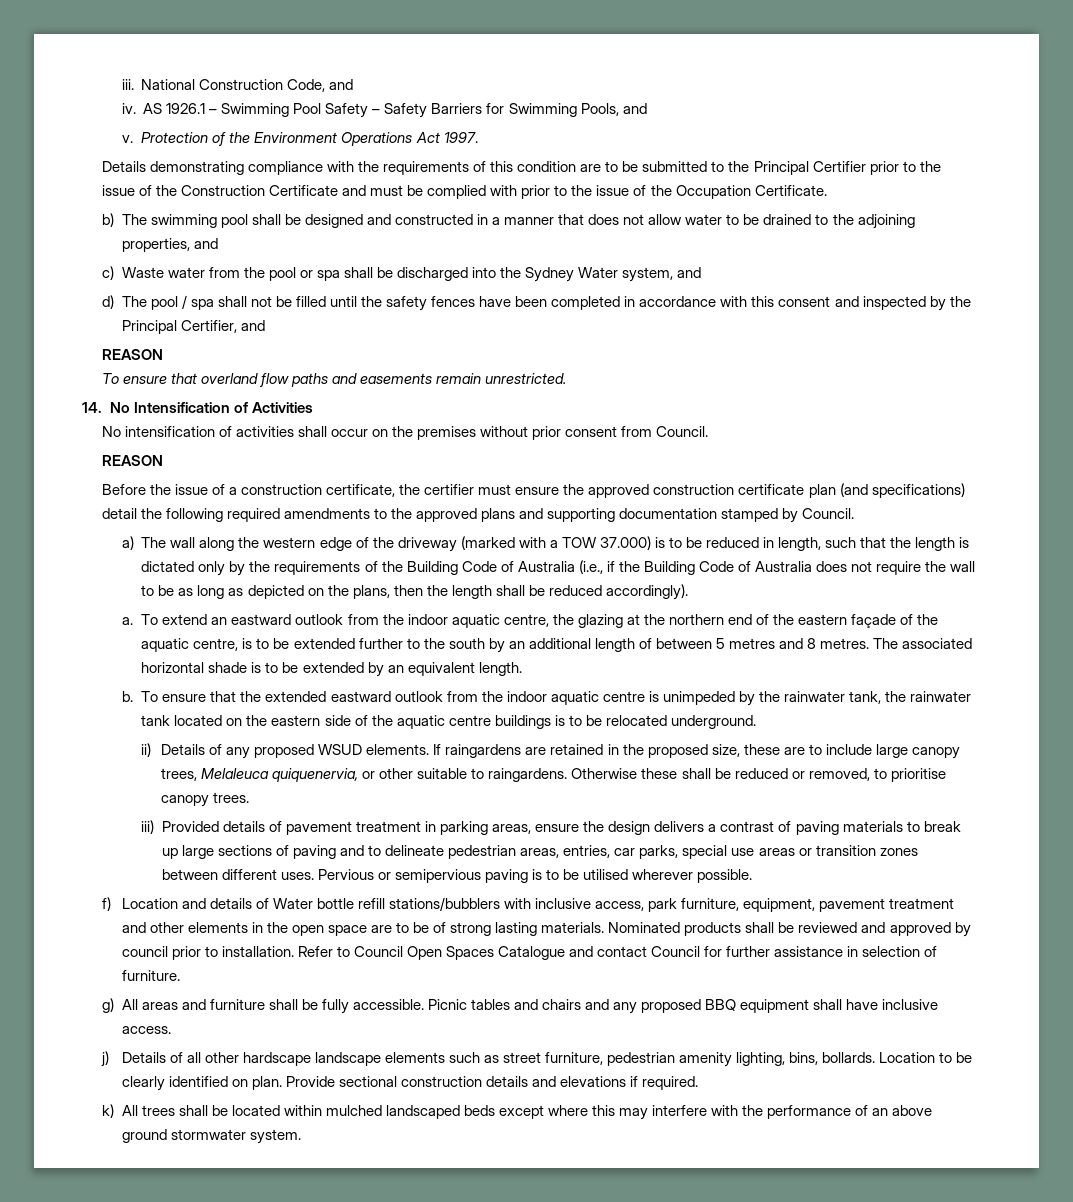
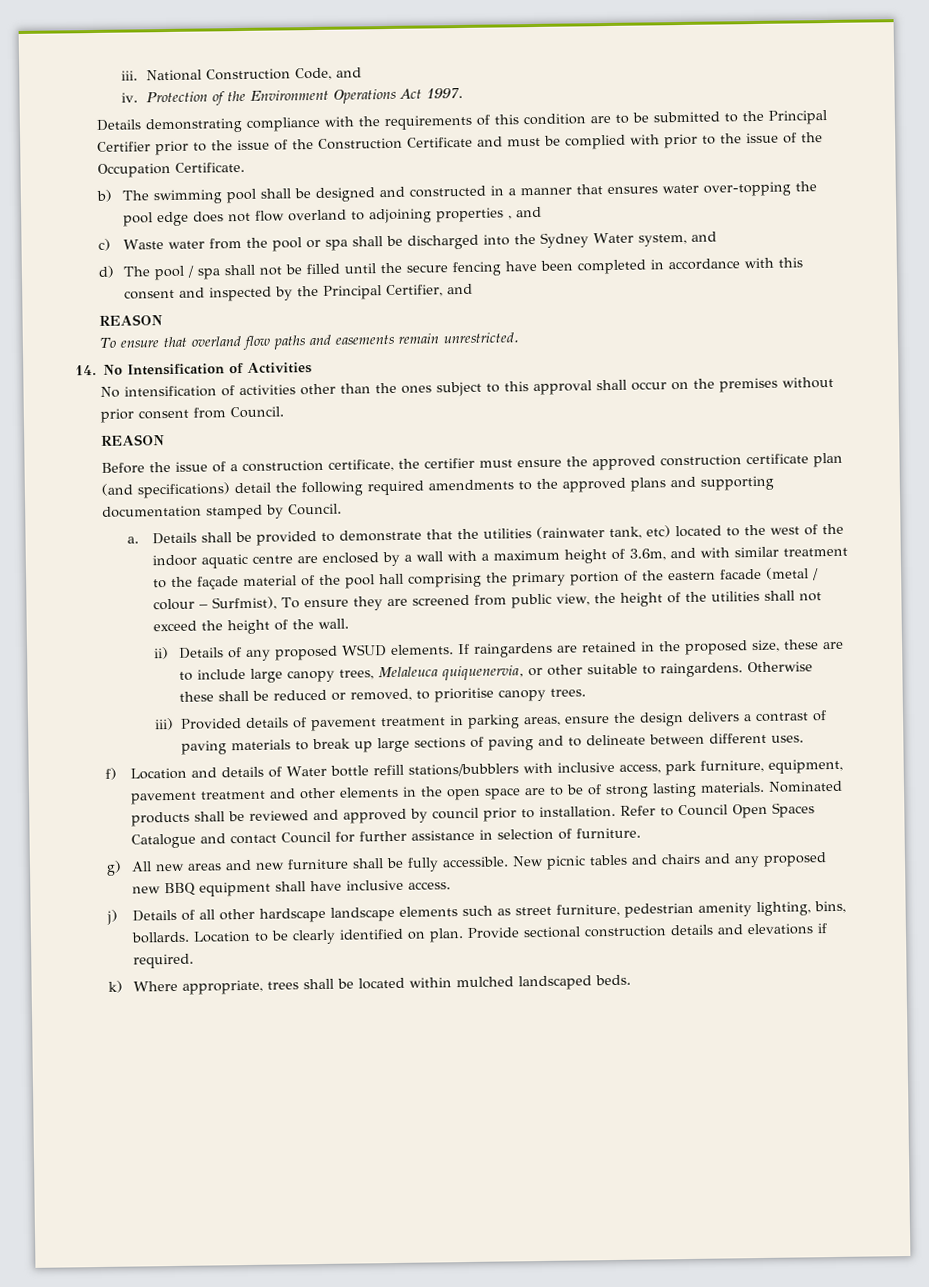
- AS 1926.1 – Swimming Pool Safety – Safety Barriers for Swimming Pools, and
- v.
- b) The swimming pool shall be designed and constructed in a manner that does not allow water to be drained to the adjoining properties, and
+ b) The swimming pool shall be designed and constructed in a manner that ensures water over-topping the pool edge does not flow overland to adjoining properties , and
- d) The pool / spa shall not be filled until the safety fences have been completed in accordance with this consent and inspected by the Principal Certifier, and
+ d) The pool / spa shall not be filled until the secure fencing have been completed in accordance with this consent and inspected by the Principal Certifier, and
- No intensification of activities shall occur on the premises without prior consent from Council.
+ No intensification of activities other than the ones subject to this approval shall occur on the premises without prior consent from Council.
- a) The wall along the western edge of the driveway (marked with a TOW 37.000) is to be reduced in length, such that the length is dictated only by the requirements of the Building Code of Australia (i.e., if the Building Code of Australia does not require the wall to be as long as depicted on the plans, then the length shall be reduced accordingly).
- a. To extend an eastward outlook from the indoor aquatic centre, the glazing at the northern end of the eastern façade of the aquatic centre, is to be extended further to the south by an additional length of between 5 metres and 8 metres. The associated horizontal shade is to be extended by an equivalent length.
- b. To ensure that the extended eastward outlook from the indoor aquatic centre is unimpeded by the rainwater tank, the rainwater tank located on the eastern side of the aquatic centre buildings is to be relocated underground.
+ a. Details shall be provided to demonstrate that the utilities (rainwater tank, etc) located to the west of the indoor aquatic centre are enclosed by a wall with a maximum height of 3.6m, and with similar treatment to the façade material of the pool hall comprising the primary portion of the eastern facade (metal / colour – Surfmist), To ensure they are screened from public view, the height of the utilities shall not exceed the height of the wall.
- iii) Provided details of pavement treatment in parking areas, ensure the design delivers a contrast of paving materials to break up large sections of paving and to delineate pedestrian areas, entries, car parks, special use areas or transition zones between different uses. Pervious or semipervious paving is to be utilised wherever possible.
+ iii) Provided details of pavement treatment in parking areas, ensure the design delivers a contrast of paving materials to break up large sections of paving and to delineate between different uses.
- g) All areas and furniture shall be fully accessible.
+ g) All new areas and new furniture shall be fully accessible.
- Picnic tables and chairs and any proposed BBQ equipment shall have inclusive access.
+ New picnic tables and chairs and any proposed new BBQ equipment shall have inclusive access.
- k) All trees shall be located within mulched landscaped beds except where this may interfere with the performance of an above ground stormwater system.
+ k) Where appropriate, trees shall be located within mulched landscaped beds.

